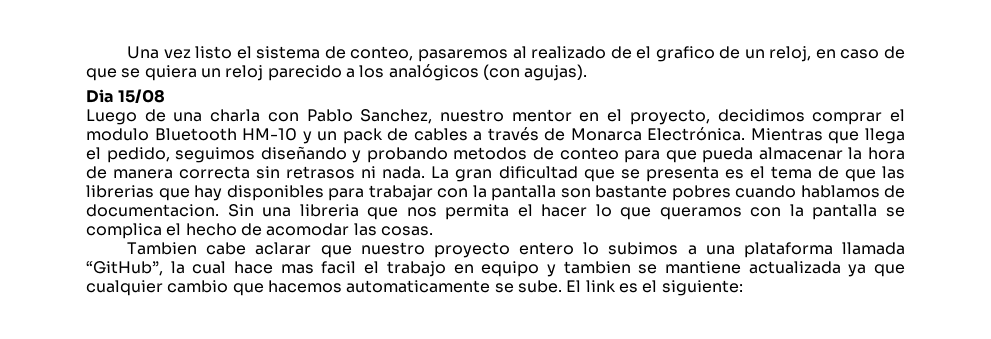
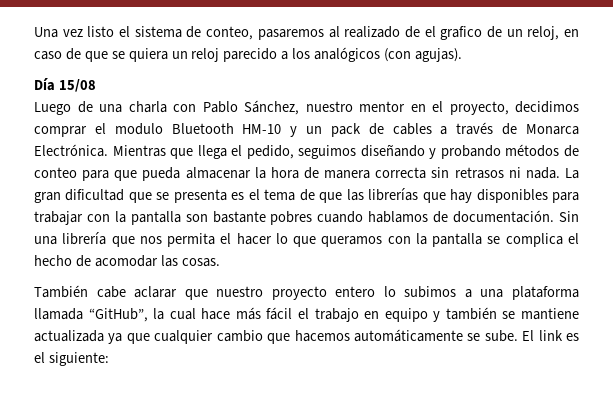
- Dia 15/08
+ Día 15/08
- Luego de una charla con Pablo Sanchez, nuestro mentor en el proyecto, decidimos comprar el modulo Bluetooth HM-10 y un pack de cables a través de Monarca Electrónica.
+ Luego de una charla con Pablo Sánchez, nuestro mentor en el proyecto, decidimos comprar el modulo Bluetooth HM-10 y un pack de cables a través de Monarca Electrónica.
- Mientras que llega el pedido, seguimos diseñando y probando metodos de conteo para que pueda almacenar la hora de manera correcta sin retrasos ni nada.
+ Mientras que llega el pedido, seguimos diseñando y probando métodos de conteo para que pueda almacenar la hora de manera correcta sin retrasos ni nada.
- La gran dificultad que se presenta es el tema de que las librerias que hay disponibles para trabajar con la pantalla son bastante pobres cuando hablamos de documentacion.
+ La gran dificultad que se presenta es el tema de que las librerías que hay disponibles para trabajar con la pantalla son bastante pobres cuando hablamos de documentación.
- Sin una libreria que nos permita el hacer lo que queramos con la pantalla se complica el hecho de acomodar las cosas.
+ Sin una librería que nos permita el hacer lo que queramos con la pantalla se complica el hecho de acomodar las cosas.
- Tambien cabe aclarar que nuestro proyecto entero lo subimos a una plataforma llamada “GitHub”, la cual hace mas facil el trabajo en equipo y tambien se mantiene actualizada ya que cualquier cambio que hacemos automaticamente se sube.
+ También cabe aclarar que nuestro proyecto entero lo subimos a una plataforma llamada “GitHub”, la cual hace más fácil el trabajo en equipo y también se mantiene actualizada ya que cualquier cambio que hacemos automáticamente se sube.

